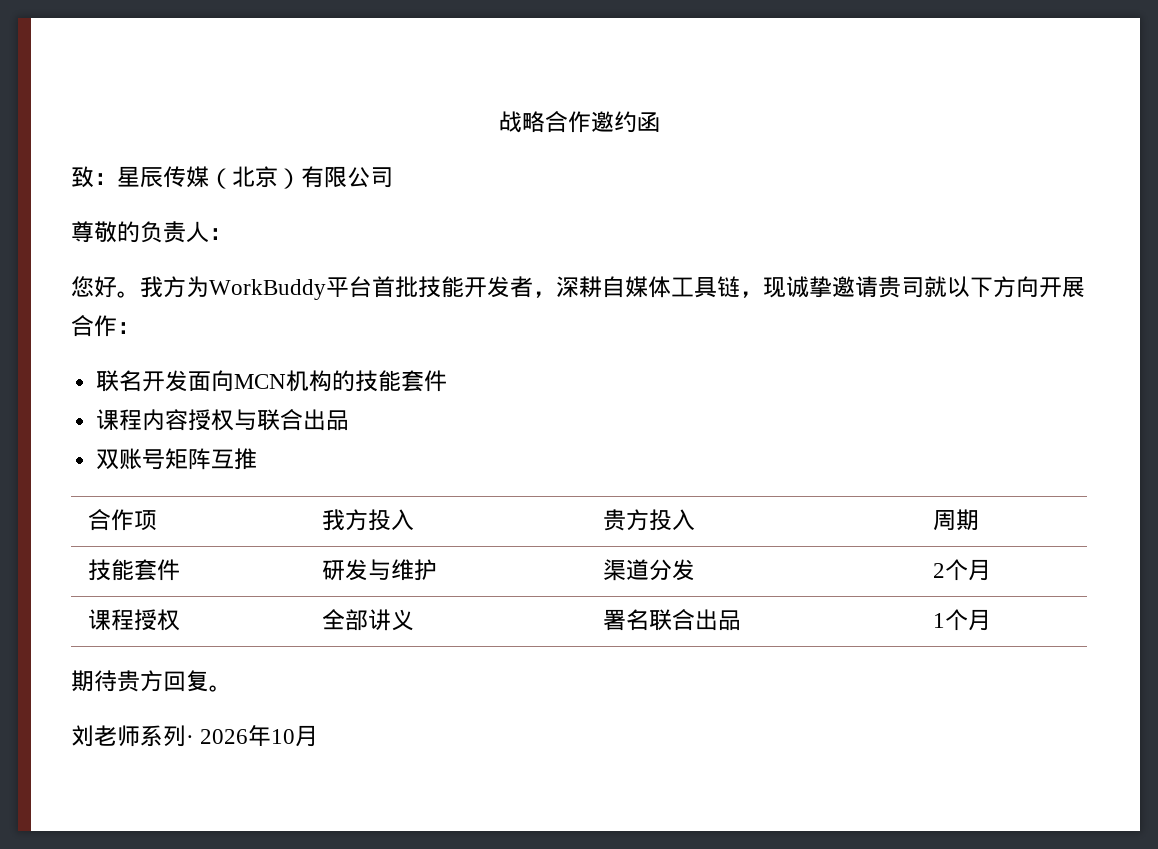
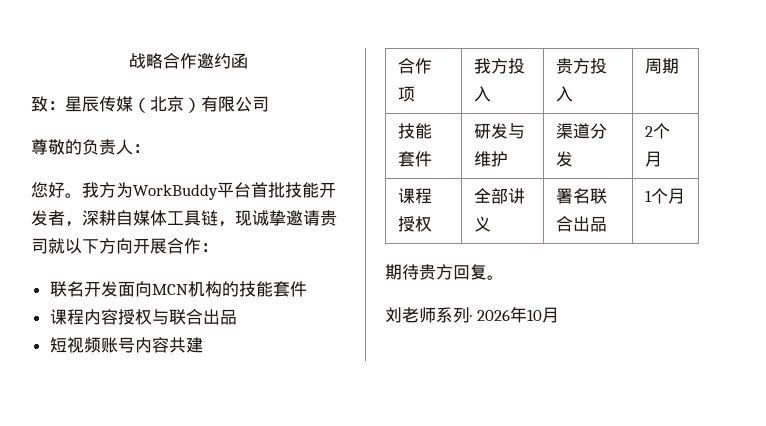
- 双账号矩阵互推
+ 短视频账号内容共建

